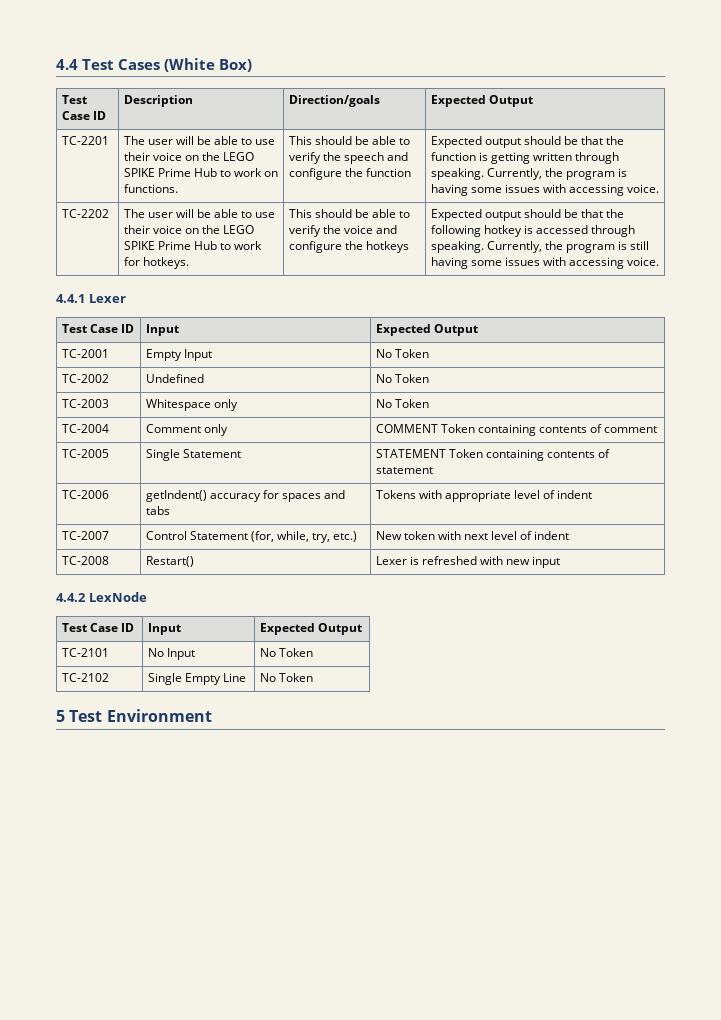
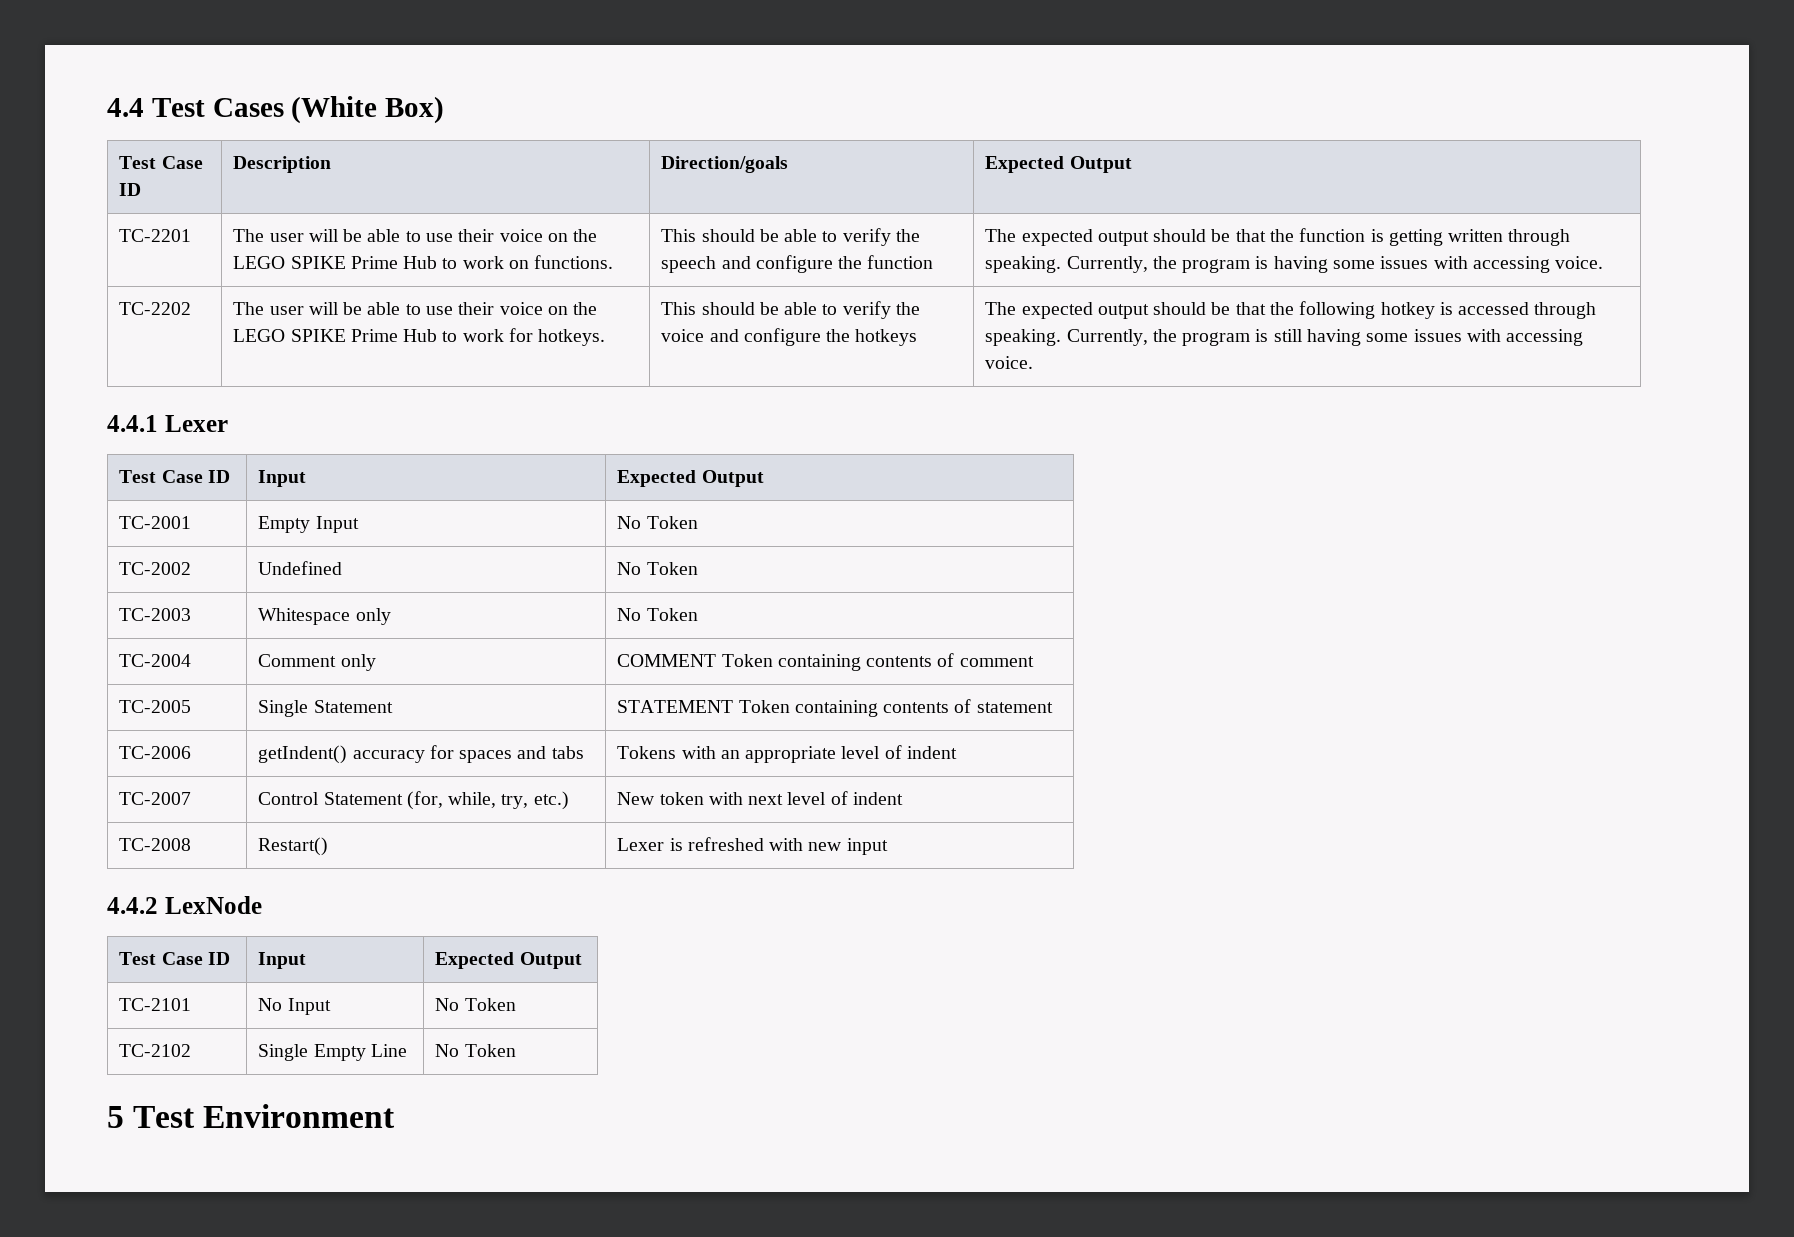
- Expected output should be that the function is getting written through speaking.
+ The expected output should be that the function is getting written through speaking.
- Expected output should be that the following hotkey is accessed through speaking.
+ The expected output should be that the following hotkey is accessed through speaking.
- TC-2006 | getIndent() accuracy for spaces and tabs | Tokens with appropriate level of indent
+ TC-2006 | getIndent() accuracy for spaces and tabs | Tokens with an appropriate level of indent

